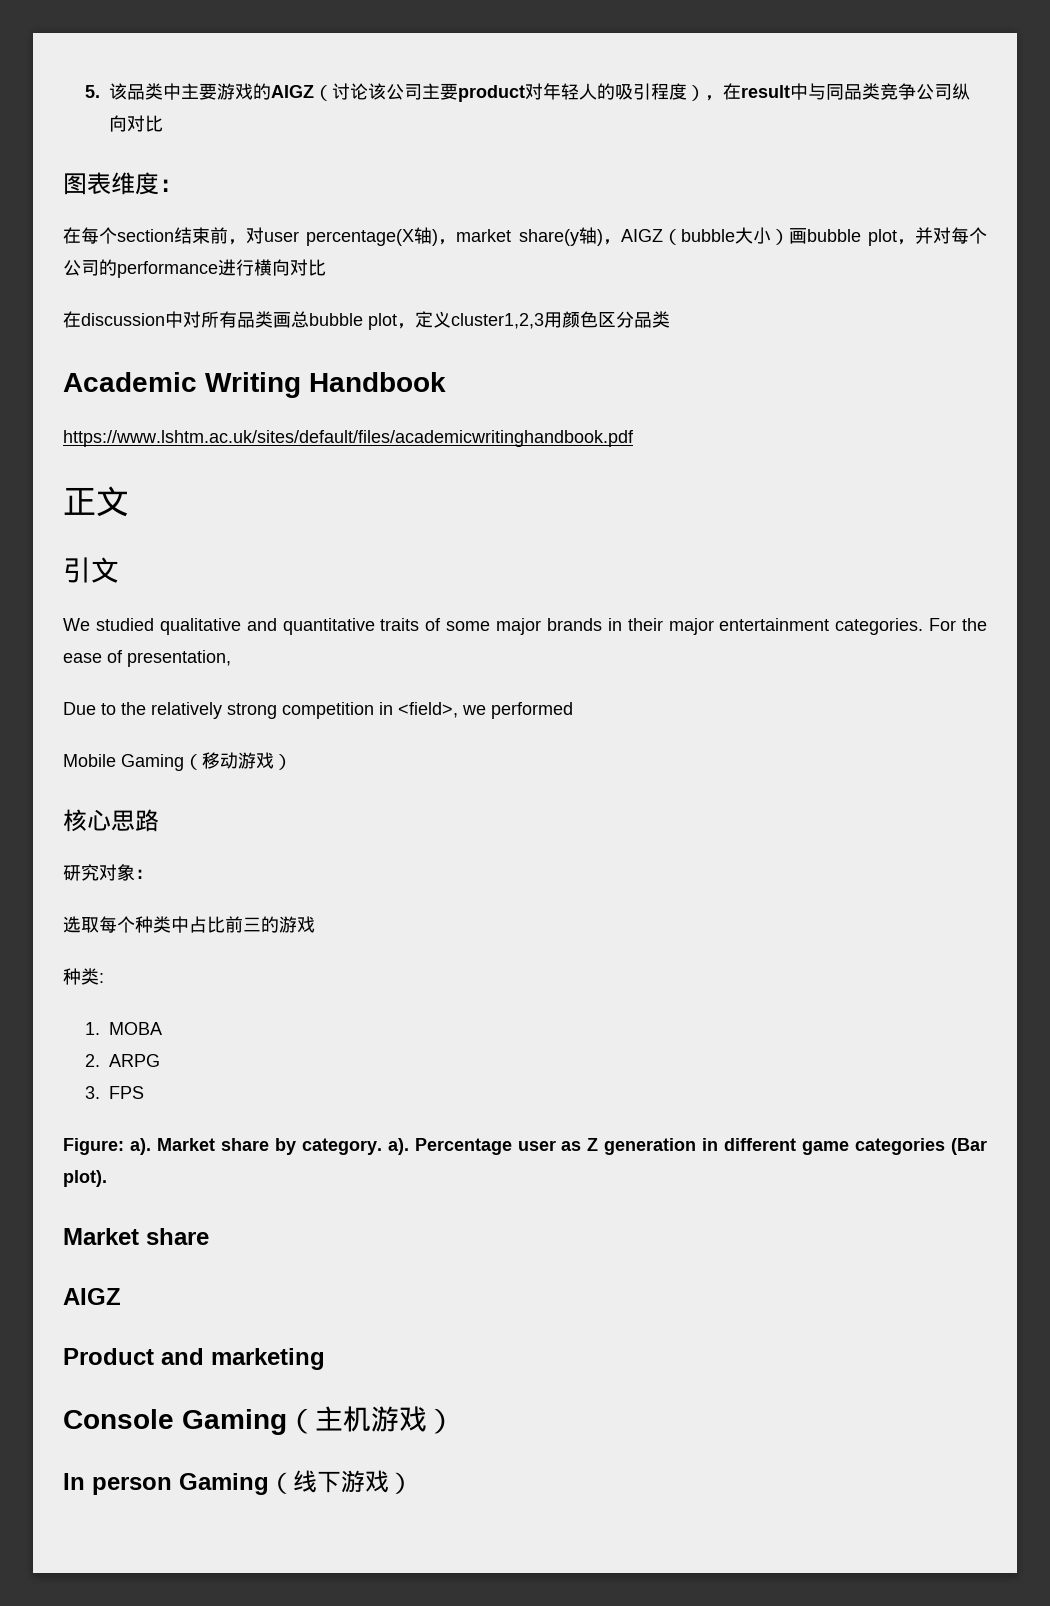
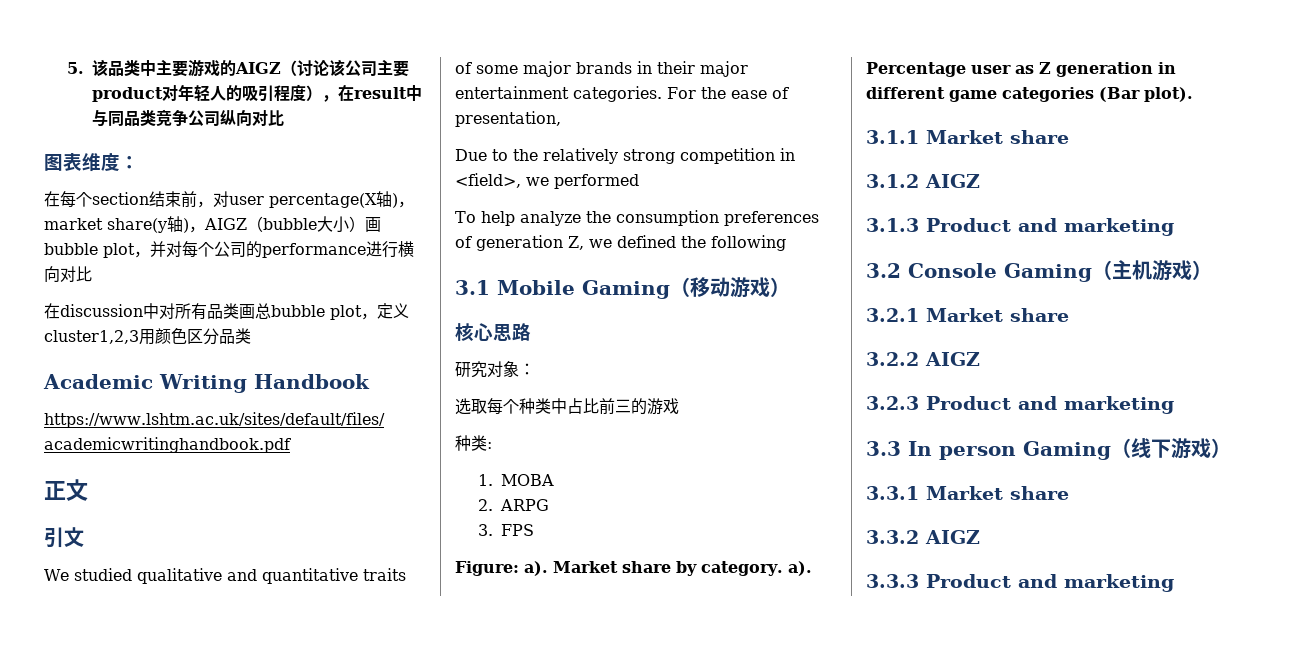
- Mobile Gaming（移动游戏）
+ To help analyze the consumption preferences of generation Z, we defined the following
+ 3.1 Mobile Gaming（移动游戏）
  Percentage user as Z generation in different game categories (Bar plot).
- Market share
- AIGZ
- Product and marketing
- Console Gaming（主机游戏）
+ 3.1.1 Market share
+ 3.1.2 AIGZ
+ 3.1.3 Product and marketing
+ 3.2 Console Gaming（主机游戏）
- In person Gaming（线下游戏）
+ 3.2.1 Market share
+ 3.2.2 AIGZ
+ 3.2.3 Product and marketing
+ 3.3 In person Gaming（线下游戏）
+ 3.3.1 Market share
+ 3.3.2 AIGZ
+ 3.3.3 Product and marketing

